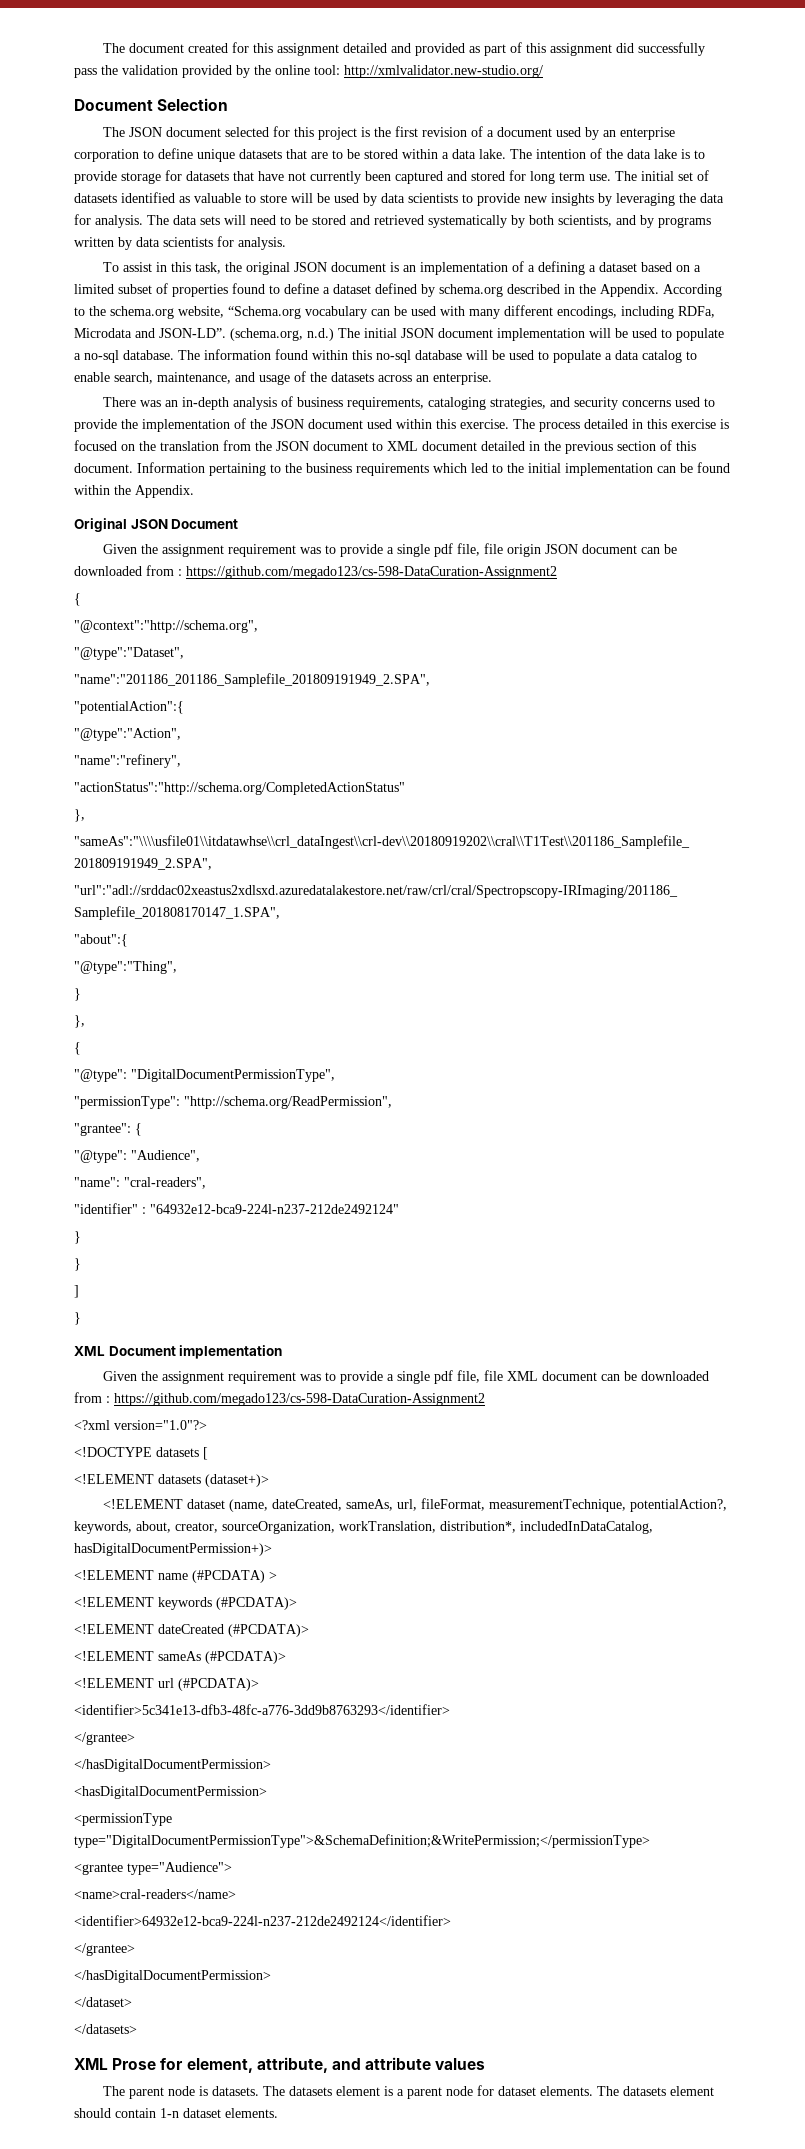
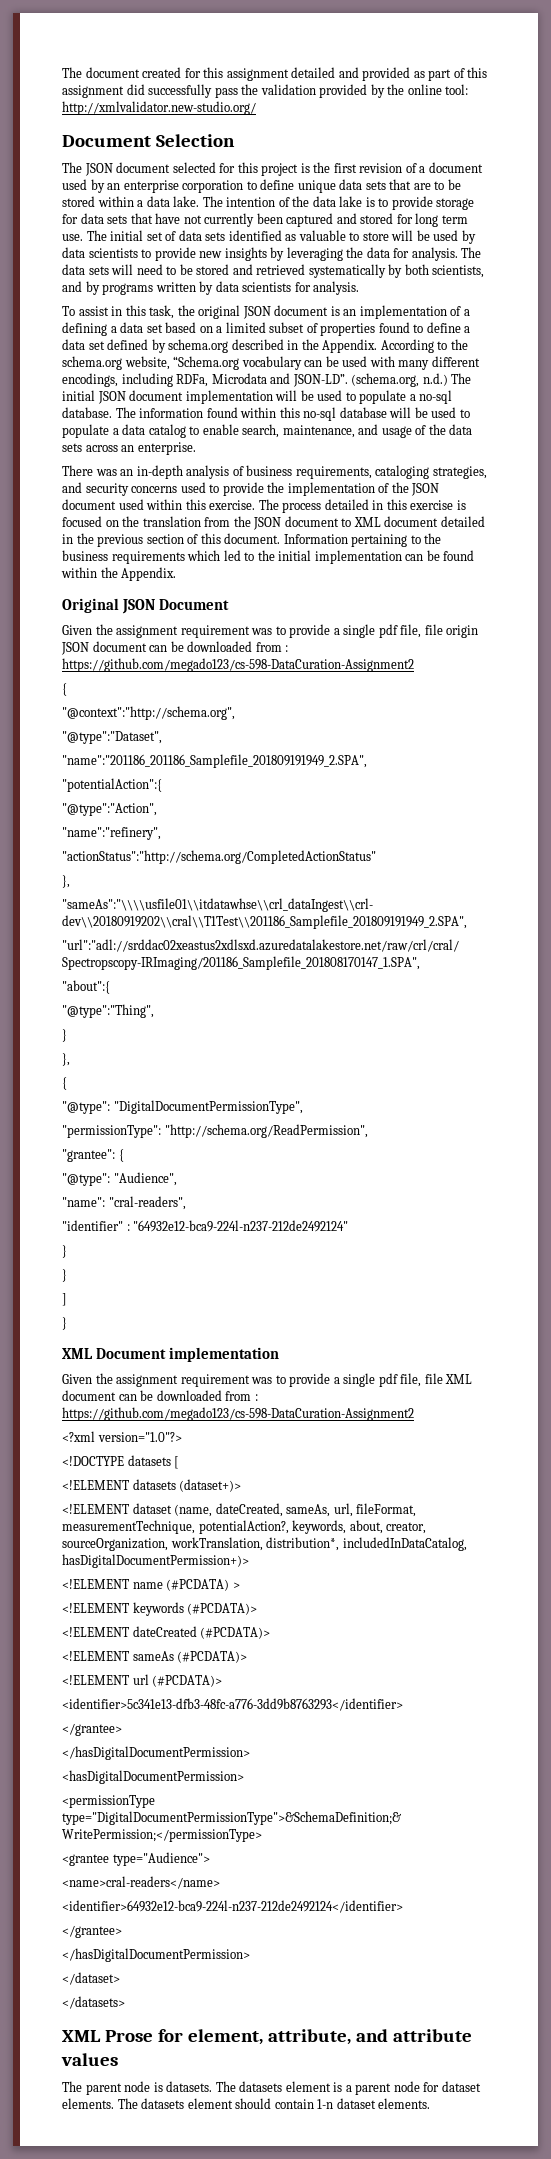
- The JSON document selected for this project is the first revision of a document used by an enterprise corporation to define unique datasets that are to be stored within a data lake.
+ The JSON document selected for this project is the first revision of a document used by an enterprise corporation to define unique data sets that are to be stored within a data lake.
- The intention of the data lake is to provide storage for datasets that have not currently been captured and stored for long term use.
+ The intention of the data lake is to provide storage for data sets that have not currently been captured and stored for long term use.
- The initial set of datasets identified as valuable to store will be used by data scientists to provide new insights by leveraging the data for analysis.
+ The initial set of data sets identified as valuable to store will be used by data scientists to provide new insights by leveraging the data for analysis.
- To assist in this task, the original JSON document is an implementation of a defining a dataset based on a limited subset of properties found to define a dataset defined by schema.org described in the Appendix.
+ To assist in this task, the original JSON document is an implementation of a defining a data set based on a limited subset of properties found to define a data set defined by schema.org described in the Appendix.
- The information found within this no-sql database will be used to populate a data catalog to enable search, maintenance, and usage of the datasets across an enterprise.
+ The information found within this no-sql database will be used to populate a data catalog to enable search, maintenance, and usage of the data sets across an enterprise.

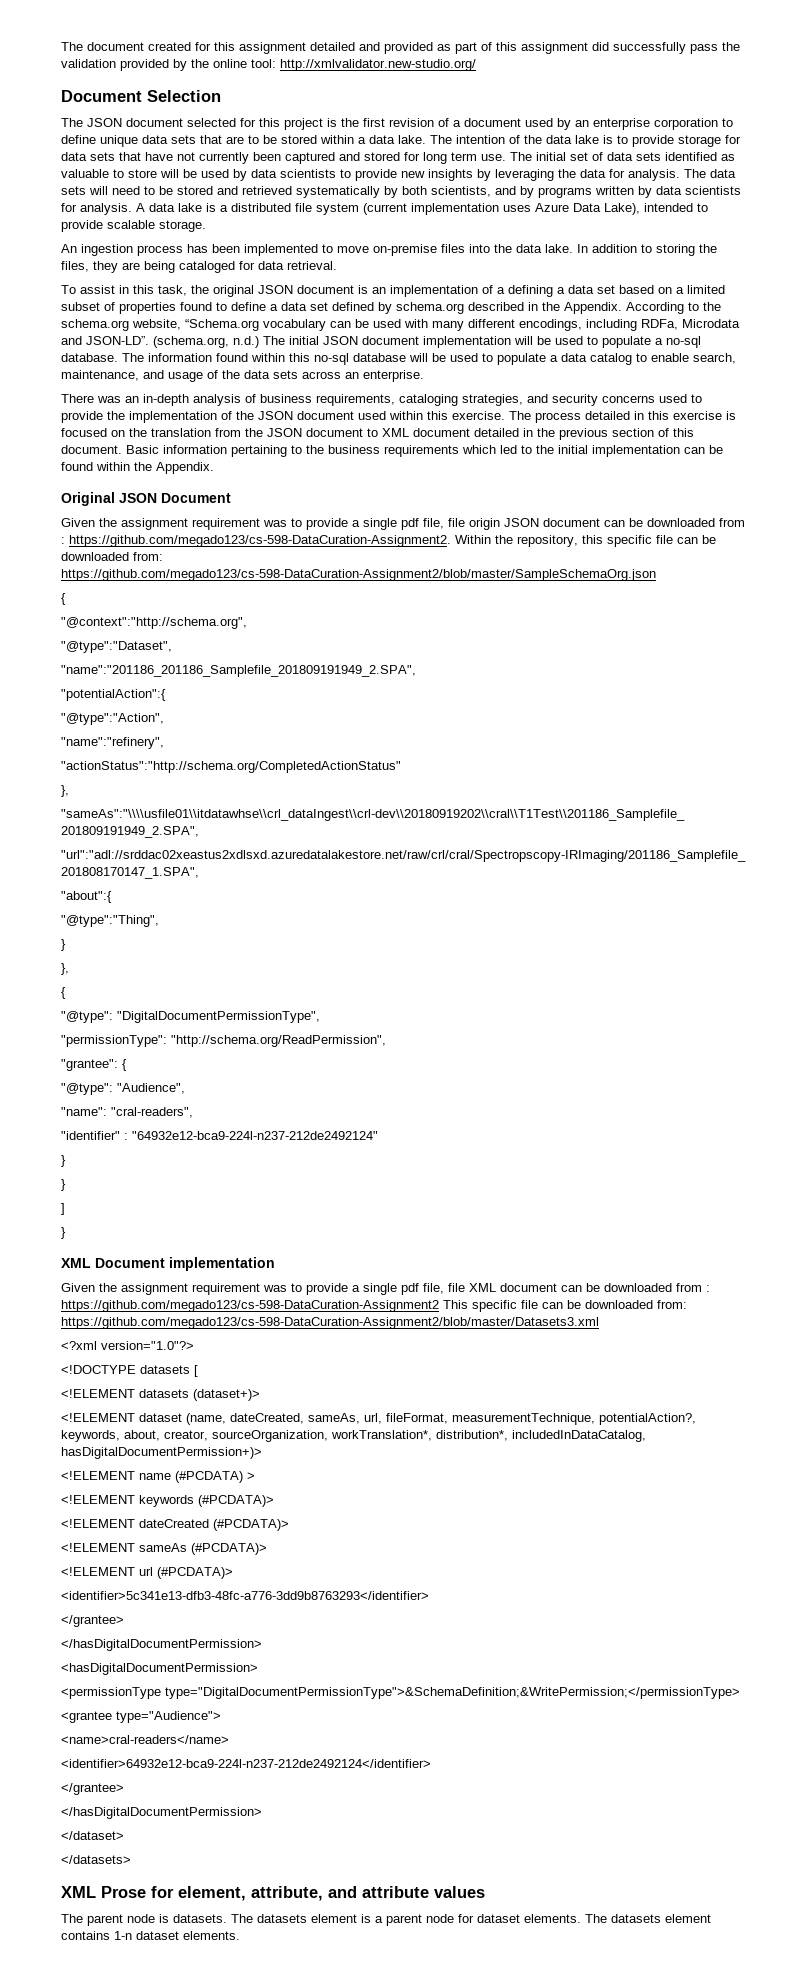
+ A data lake is a distributed file system (current implementation uses Azure Data Lake), intended to provide scalable storage.
+ An ingestion process has been implemented to move on-premise files into the data lake. In addition to storing the files, they are being cataloged for data retrieval.
- Information pertaining to the business requirements which led to the initial implementation can be found within the Appendix.
+ Basic information pertaining to the business requirements which led to the initial implementation can be found within the Appendix.
- Given the assignment requirement was to provide a single pdf file, file origin JSON document can be downloaded from : https://github.com/megado123/cs-598-DataCuration-Assignment2
+ Given the assignment requirement was to provide a single pdf file, file origin JSON document can be downloaded from : https://github.com/megado123/cs-598-DataCuration-Assignment2. Within the repository, this specific file can be downloaded from: https://github.com/megado123/cs-598-DataCuration-Assignment2/blob/master/SampleSchemaOrg.json
- Given the assignment requirement was to provide a single pdf file, file XML document can be downloaded from : https://github.com/megado123/cs-598-DataCuration-Assignment2
+ Given the assignment requirement was to provide a single pdf file, file XML document can be downloaded from : https://github.com/megado123/cs-598-DataCuration-Assignment2 This specific file can be downloaded from: https://github.com/megado123/cs-598-DataCuration-Assignment2/blob/master/Datasets3.xml
- <!ELEMENT dataset (name, dateCreated, sameAs, url, fileFormat, measurementTechnique, potentialAction?, keywords, about, creator, sourceOrganization, workTranslation, distribution*, includedInDataCatalog, hasDigitalDocumentPermission+)>
+ <!ELEMENT dataset (name, dateCreated, sameAs, url, fileFormat, measurementTechnique, potentialAction?, keywords, about, creator, sourceOrganization, workTranslation*, distribution*, includedInDataCatalog, hasDigitalDocumentPermission+)>
- The datasets element should contain 1-n dataset elements.
+ The datasets element contains 1-n dataset elements.

